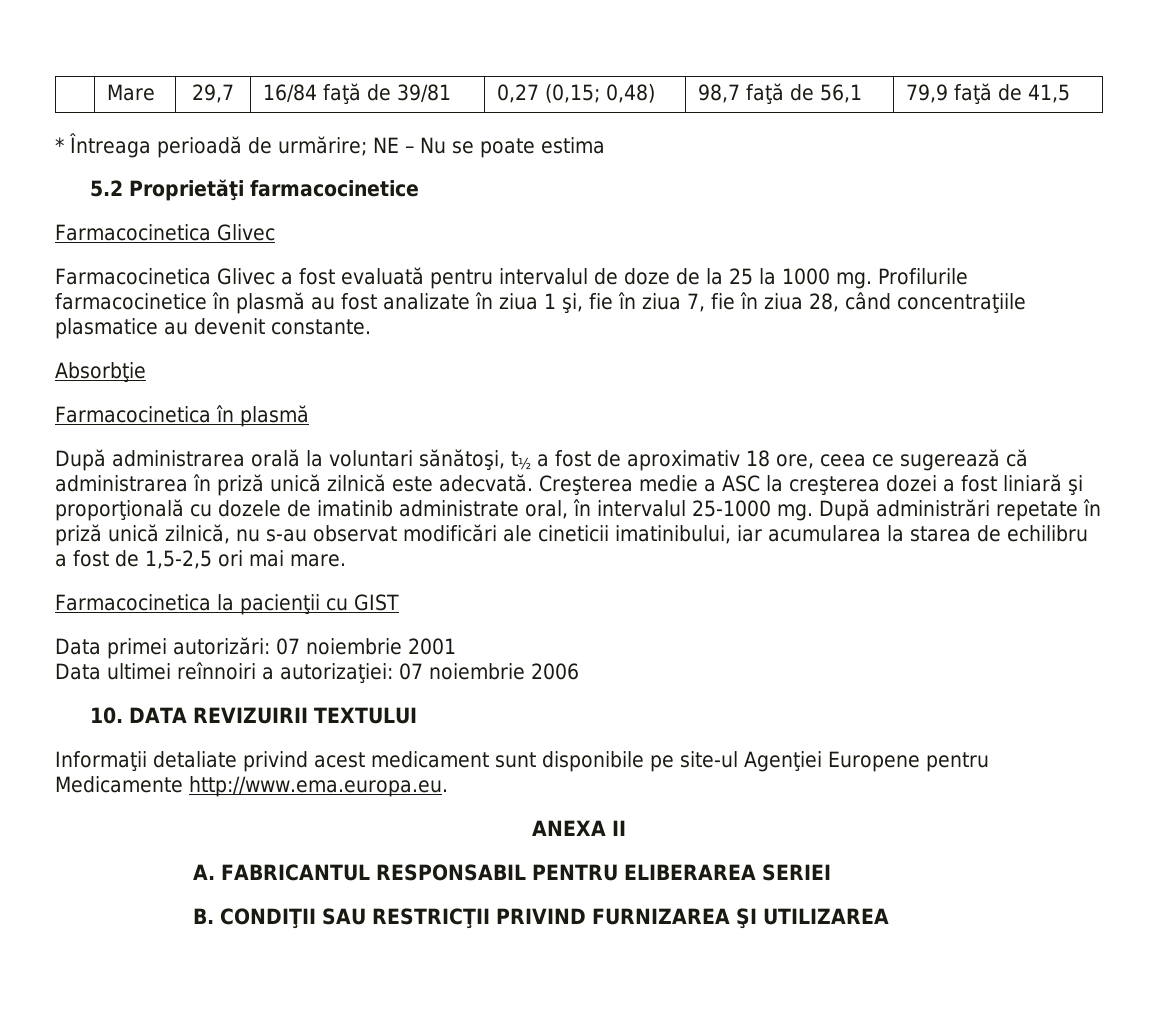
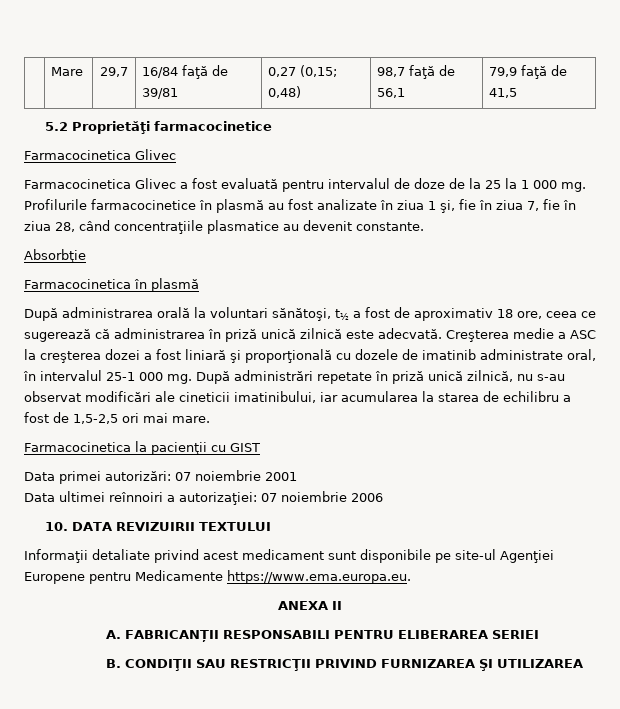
- * Întreaga perioadă de urmărire; NE – Nu se poate estima
- Farmacocinetica Glivec a fost evaluată pentru intervalul de doze de la 25 la 1000 mg.
+ Farmacocinetica Glivec a fost evaluată pentru intervalul de doze de la 25 la 1 000 mg.
- Creşterea medie a ASC la creşterea dozei a fost liniară şi proporţională cu dozele de imatinib administrate oral, în intervalul 25-1000 mg.
+ Creşterea medie a ASC la creşterea dozei a fost liniară şi proporţională cu dozele de imatinib administrate oral, în intervalul 25-1 000 mg.
- Informaţii detaliate privind acest medicament sunt disponibile pe site-ul Agenţiei Europene pentru Medicamente http://www.ema.europa.eu.
+ Informaţii detaliate privind acest medicament sunt disponibile pe site-ul Agenţiei Europene pentru Medicamente https://www.ema.europa.eu.
- A. FABRICANTUL RESPONSABIL PENTRU ELIBERAREA SERIEI
+ A. FABRICANȚII RESPONSABILI PENTRU ELIBERAREA SERIEI

